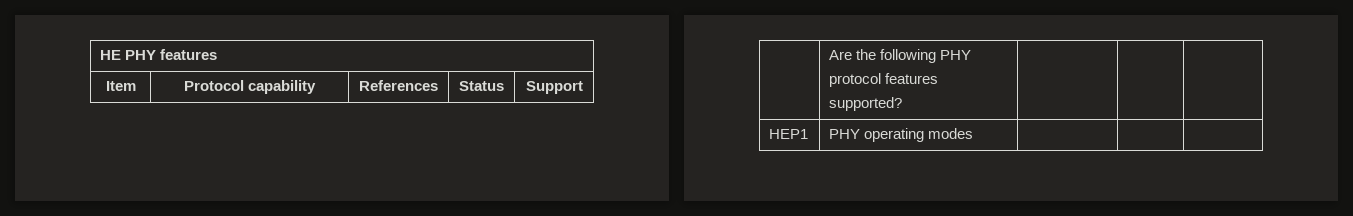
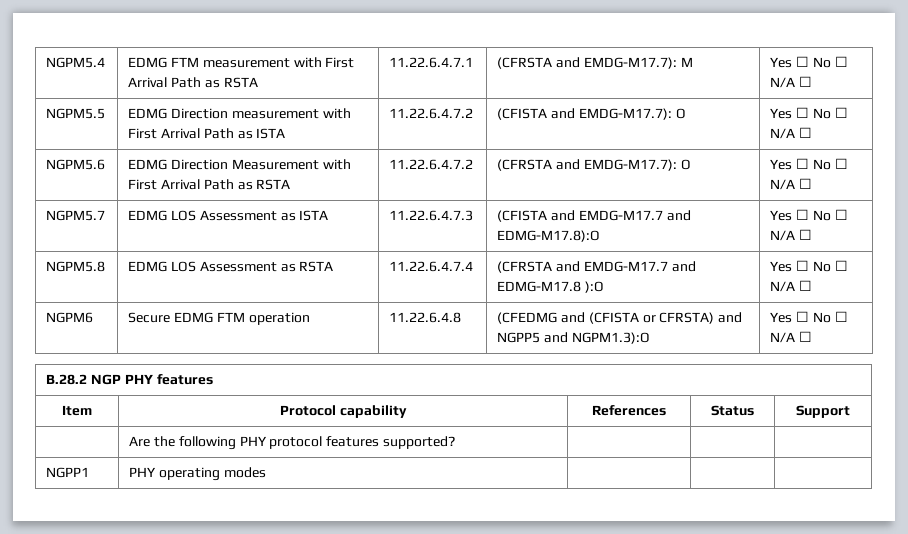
- HE PHY features
+ NGPM5.4 | EDMG FTM measurement with First Arrival Path as RSTA | 11.22.6.4.7.1 | (CFRSTA and EMDG-M17.7): M | Yes ☐ No ☐ N/A ☐
+ NGPM5.5 | EDMG Direction measurement with First Arrival Path as ISTA | 11.22.6.4.7.2 | (CFISTA and EMDG-M17.7): O | Yes ☐ No ☐ N/A ☐
+ NGPM5.6 | EDMG Direction Measurement with First Arrival Path as RSTA | 11.22.6.4.7.2 | (CFRSTA and EMDG-M17.7): O | Yes ☐ No ☐ N/A ☐
+ NGPM5.7 | EDMG LOS Assessment as ISTA | 11.22.6.4.7.3 | (CFISTA and EMDG-M17.7 and EDMG-M17.8):O | Yes ☐ No ☐ N/A ☐
+ NGPM5.8 | EDMG LOS Assessment as RSTA | 11.22.6.4.7.4 | (CFRSTA and EMDG-M17.7 and EDMG-M17.8 ):O | Yes ☐ No ☐ N/A ☐
+ NGPM6 | Secure EDMG FTM operation | 11.22.6.4.8 | (CFEDMG and (CFISTA or CFRSTA) and NGPP5 and NGPM1.3):O | Yes ☐ No ☐ N/A ☐
+ B.28.2 NGP PHY features
- HEP1 | PHY operating modes | | |
+ NGPP1 | PHY operating modes | | |

